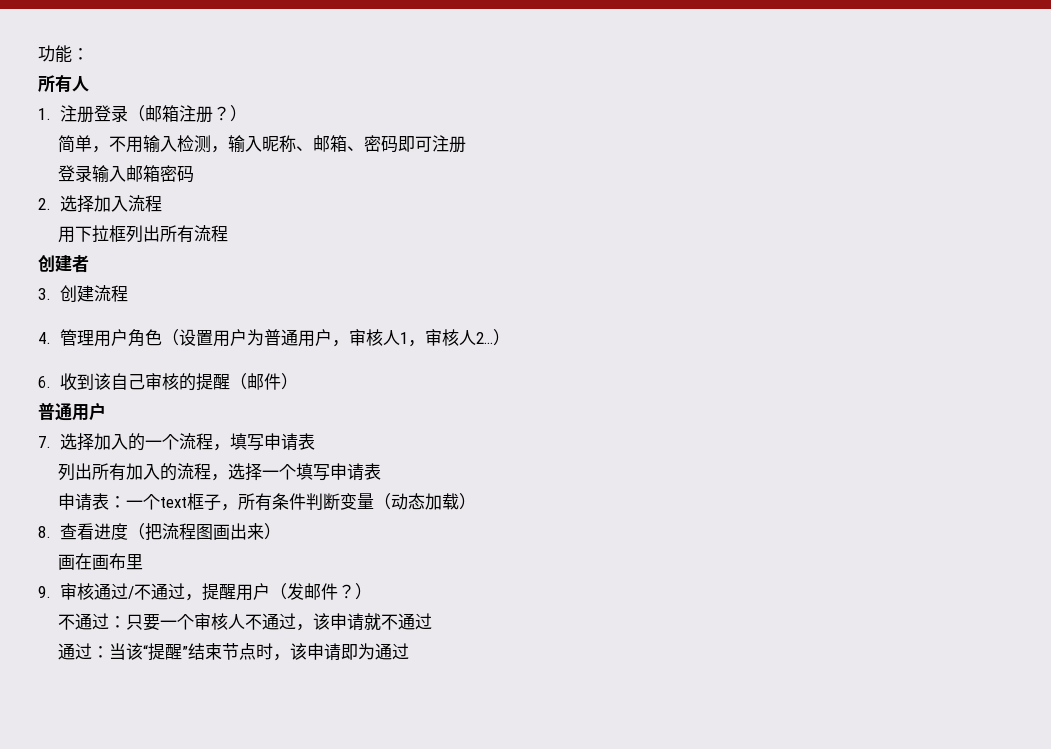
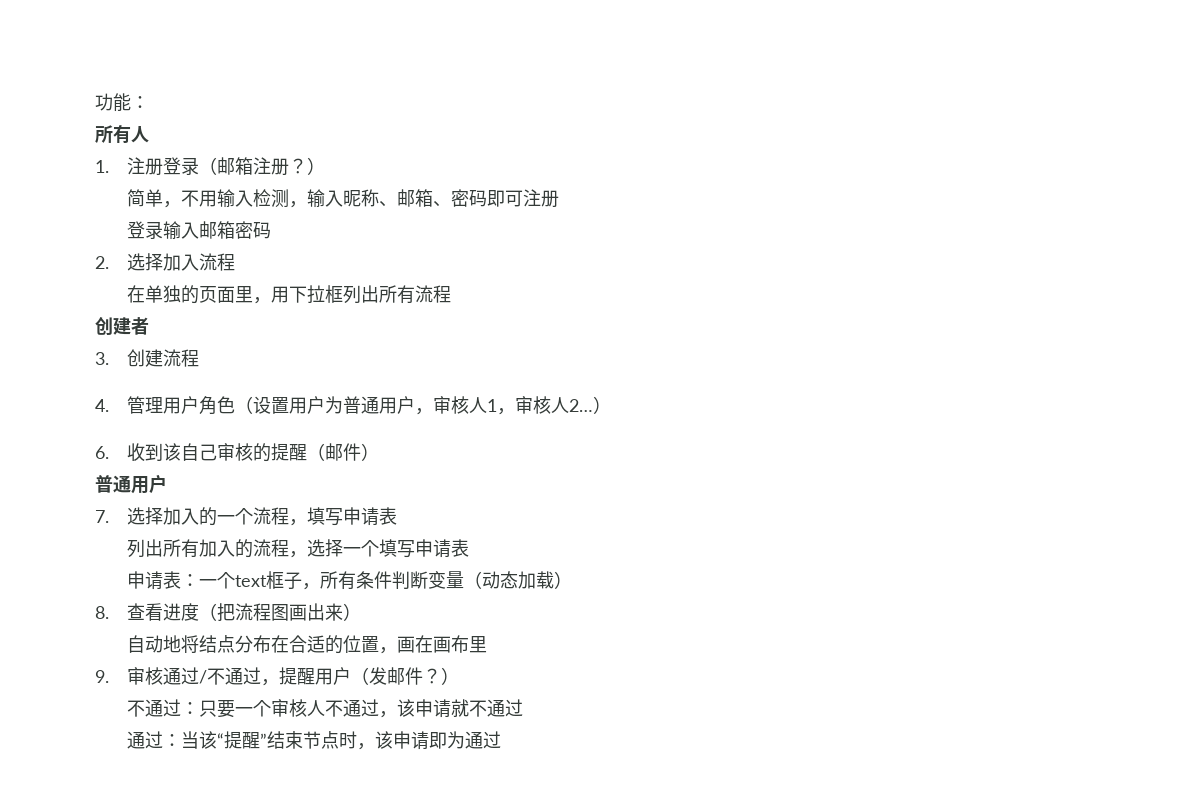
- 用下拉框列出所有流程
+ 在单独的页面里，用下拉框列出所有流程
- 画在画布里
+ 自动地将结点分布在合适的位置，画在画布里

